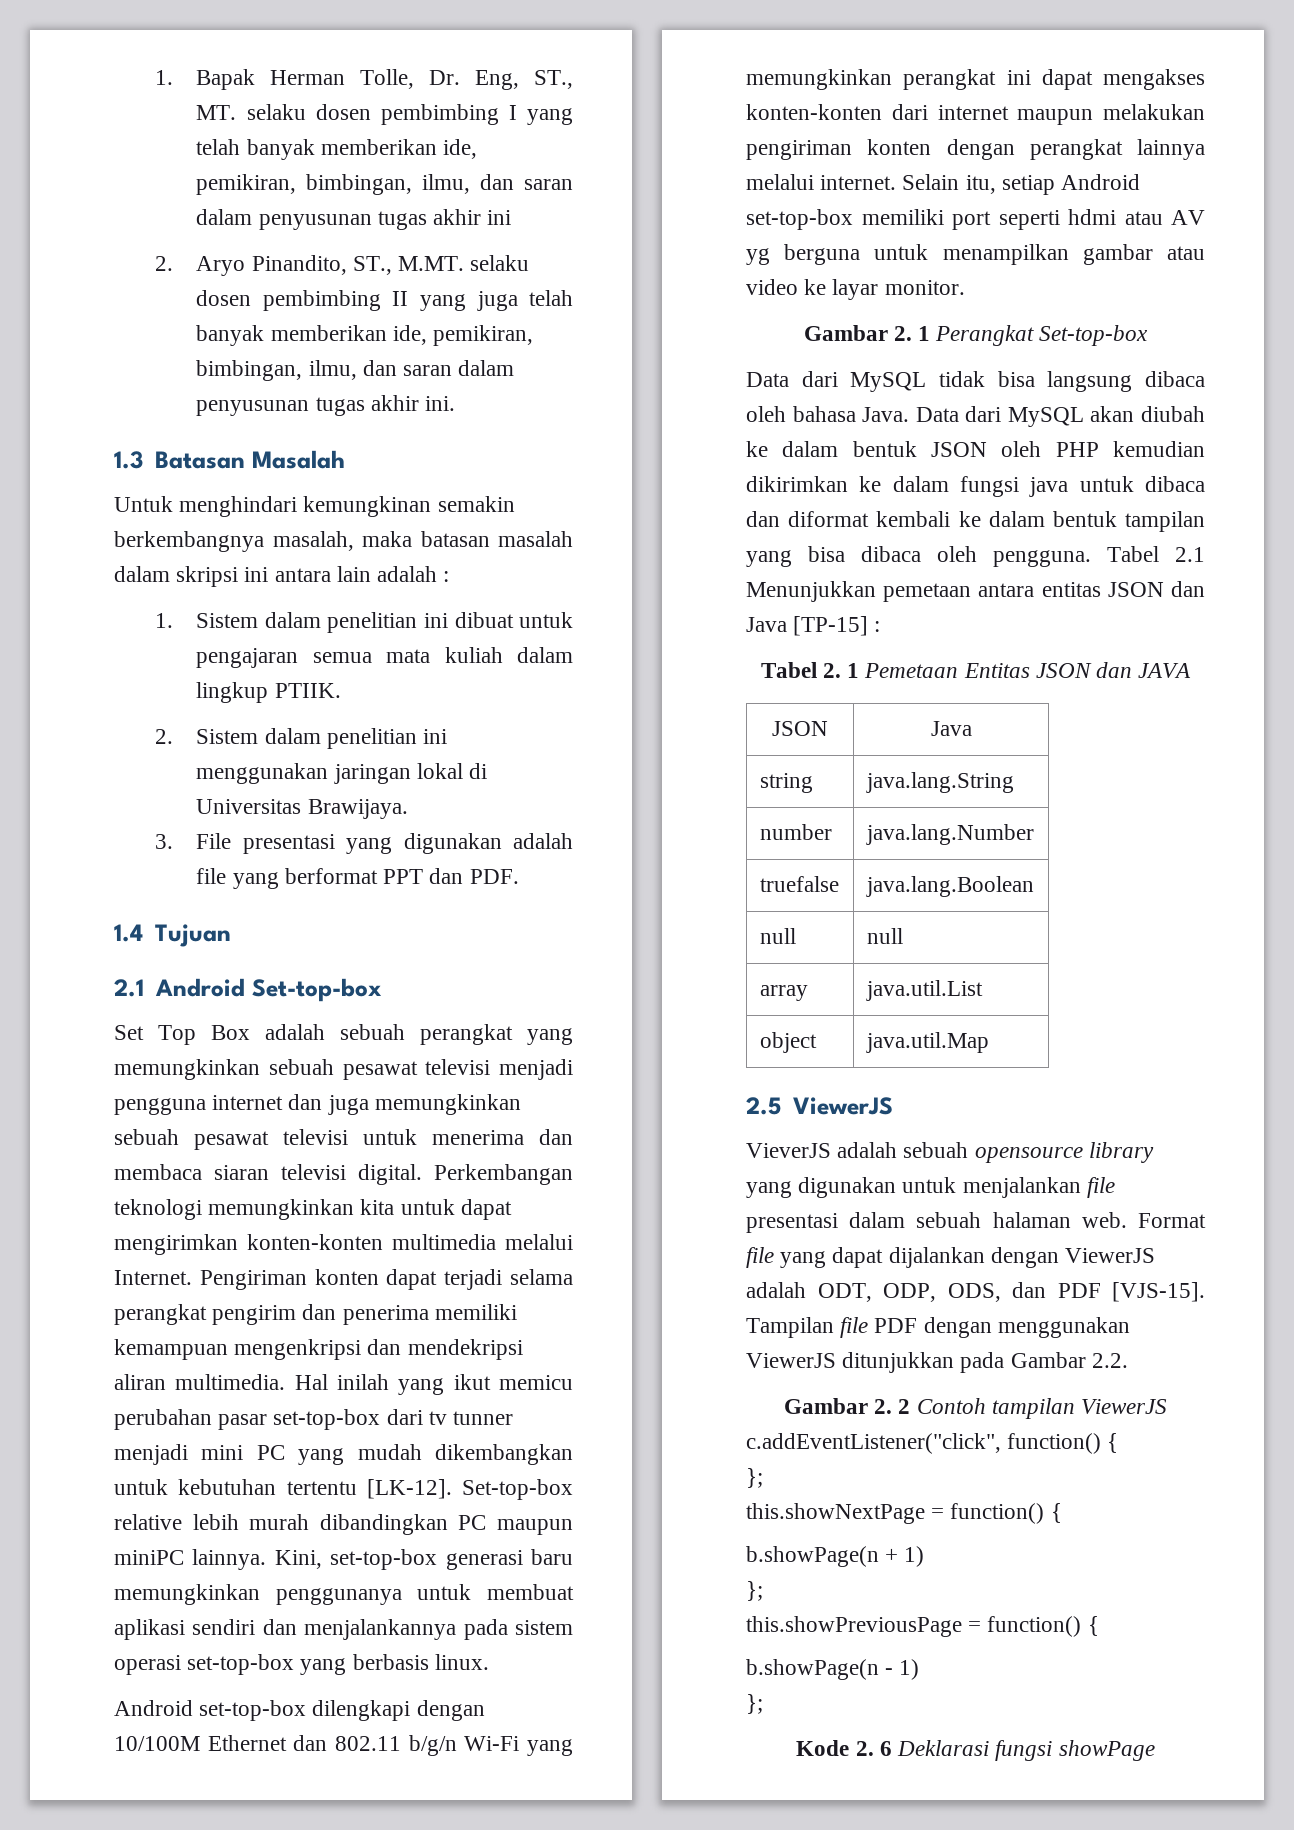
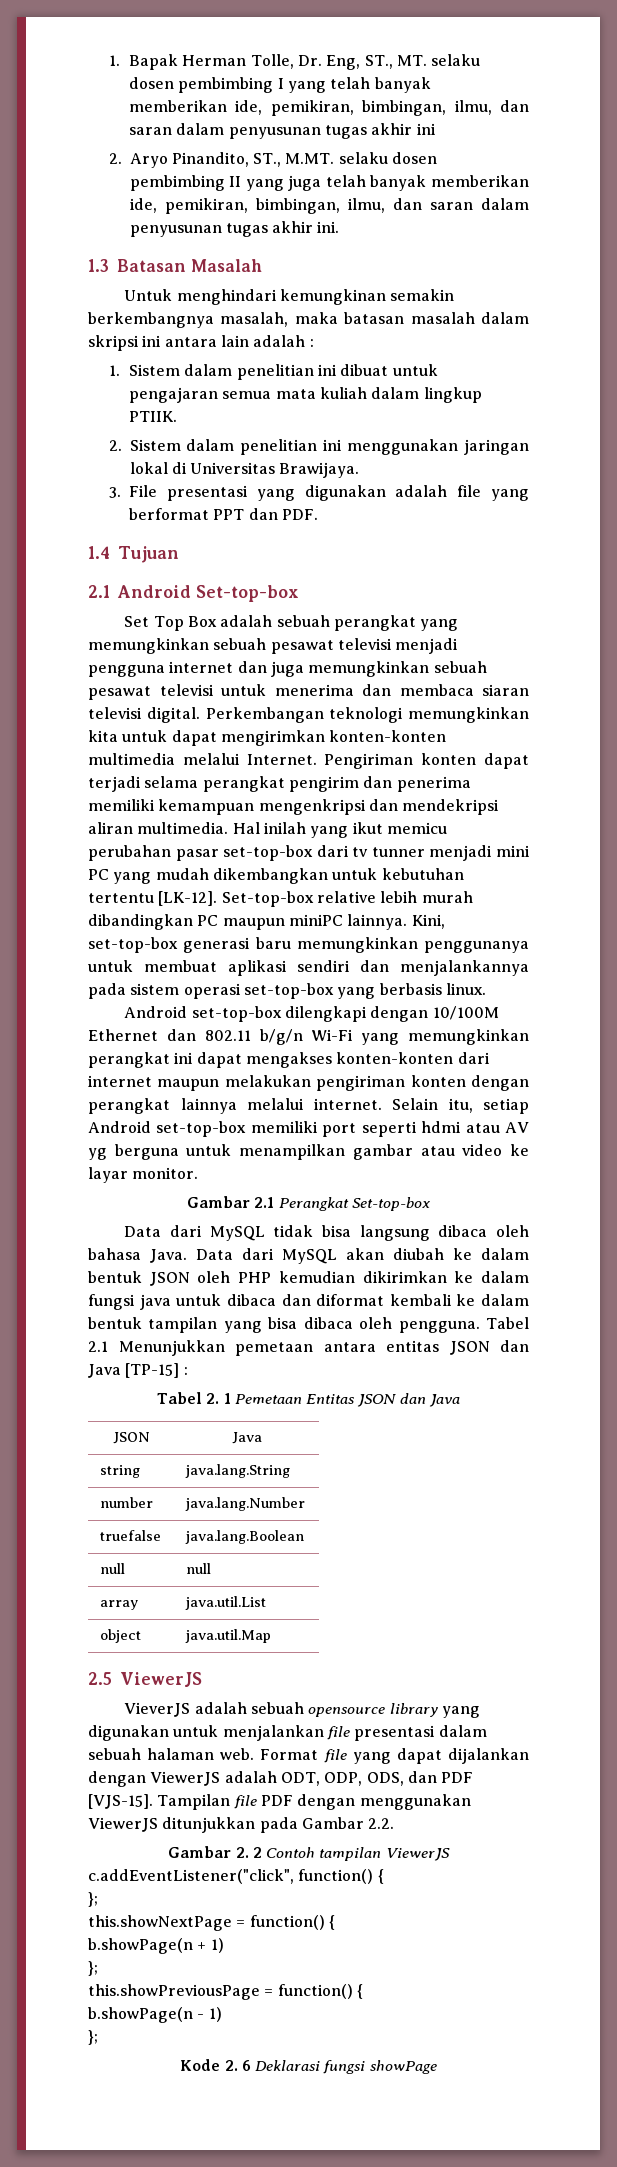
- Gambar 2. 1 Perangkat Set-top-box
+ Gambar 2.1 Perangkat Set-top-box
- Tabel 2. 1 Pemetaan Entitas JSON dan JAVA
+ Tabel 2. 1 Pemetaan Entitas JSON dan Java

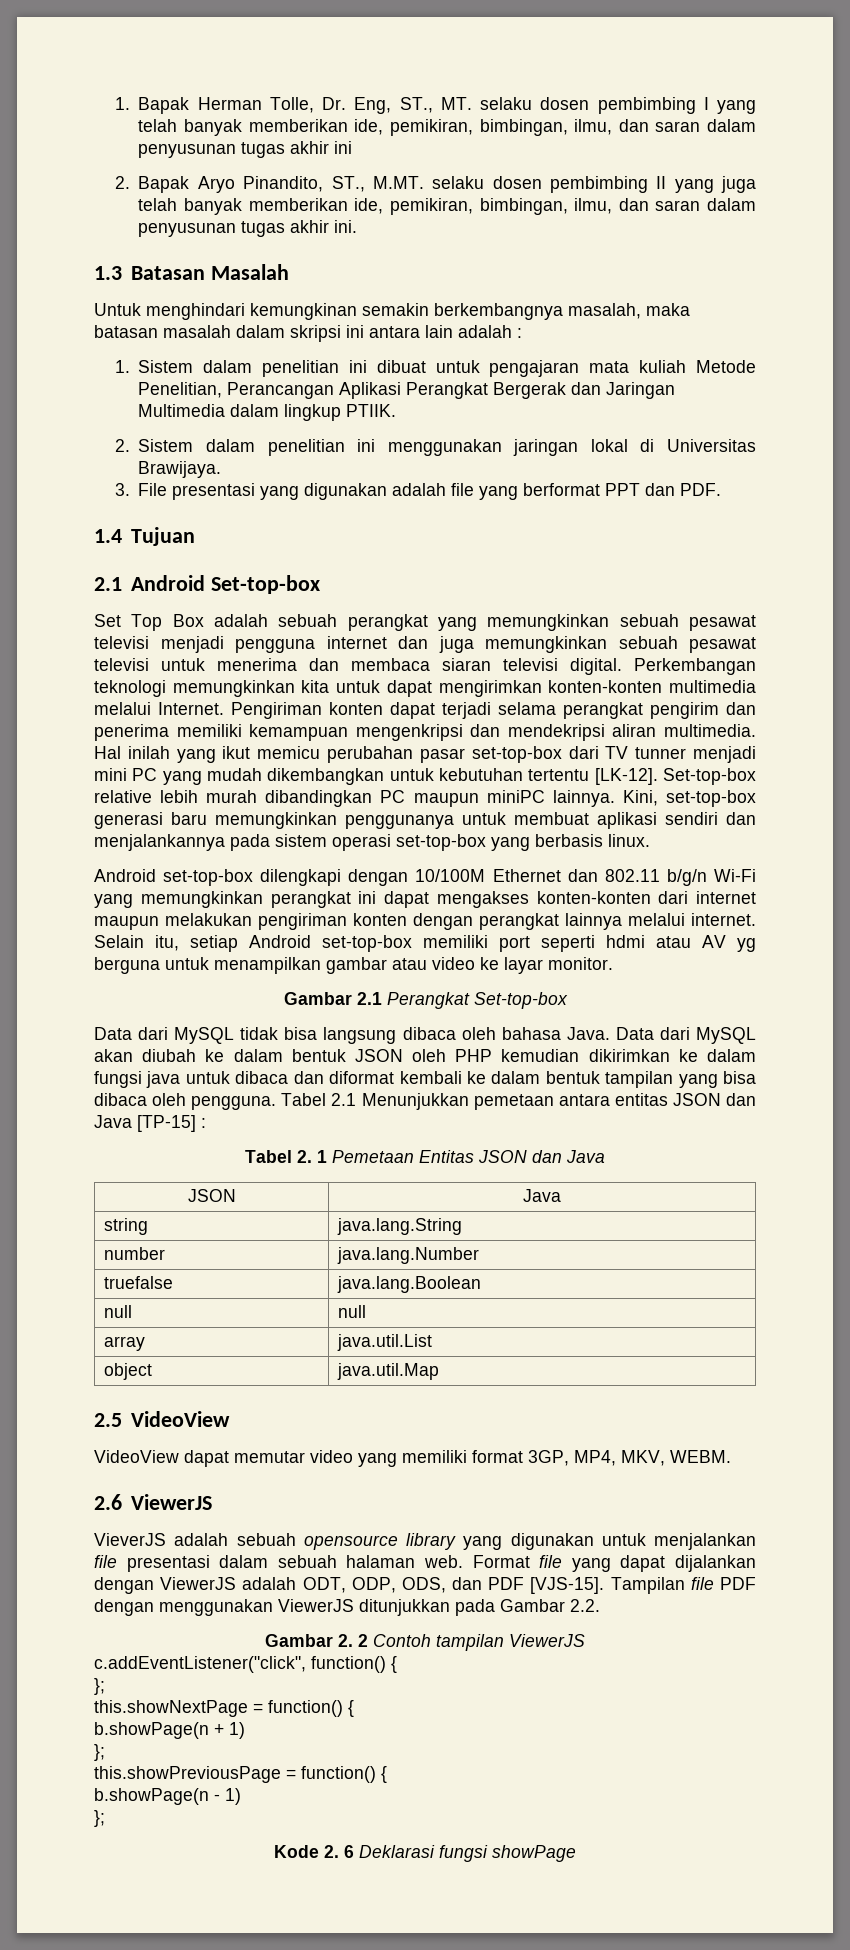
- 2. Aryo Pinandito, ST., M.MT. selaku dosen pembimbing II yang juga telah banyak memberikan ide, pemikiran, bimbingan, ilmu, dan saran dalam penyusunan tugas akhir ini.
+ 2. Bapak Aryo Pinandito, ST., M.MT. selaku dosen pembimbing II yang juga telah banyak memberikan ide, pemikiran, bimbingan, ilmu, dan saran dalam penyusunan tugas akhir ini.
- 1. Sistem dalam penelitian ini dibuat untuk pengajaran semua mata kuliah dalam lingkup PTIIK.
+ 1. Sistem dalam penelitian ini dibuat untuk pengajaran mata kuliah Metode Penelitian, Perancangan Aplikasi Perangkat Bergerak dan Jaringan Multimedia dalam lingkup PTIIK.
- Hal inilah yang ikut memicu perubahan pasar set-top-box dari tv tunner menjadi mini PC yang mudah dikembangkan untuk kebutuhan tertentu [LK-12].
+ Hal inilah yang ikut memicu perubahan pasar set-top-box dari TV tunner menjadi mini PC yang mudah dikembangkan untuk kebutuhan tertentu [LK-12].
- 2.5 ViewerJS
+ 2.5 VideoView
+ VideoView dapat memutar video yang memiliki format 3GP, MP4, MKV, WEBM.
+ 2.6 ViewerJS

